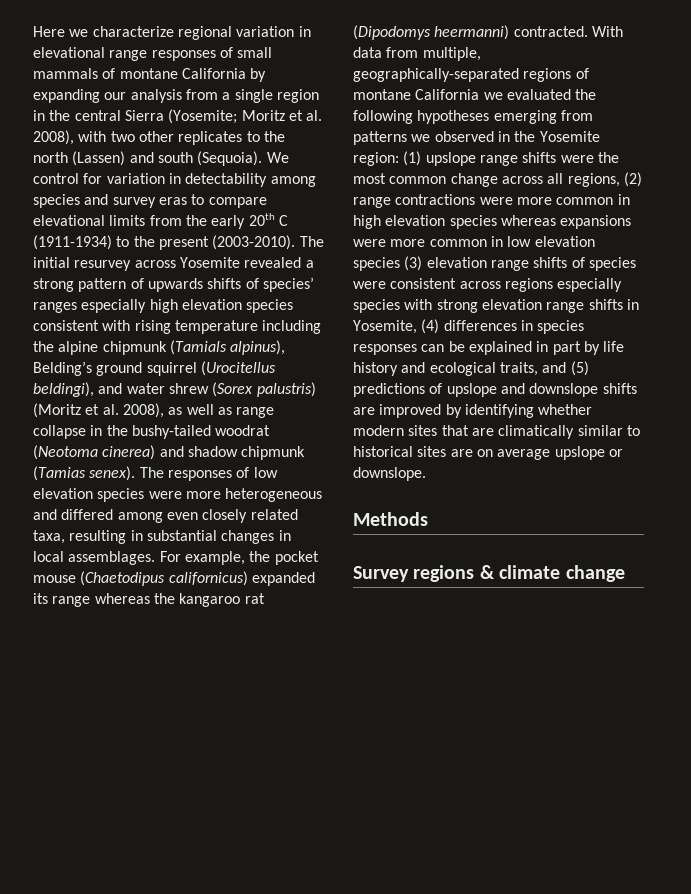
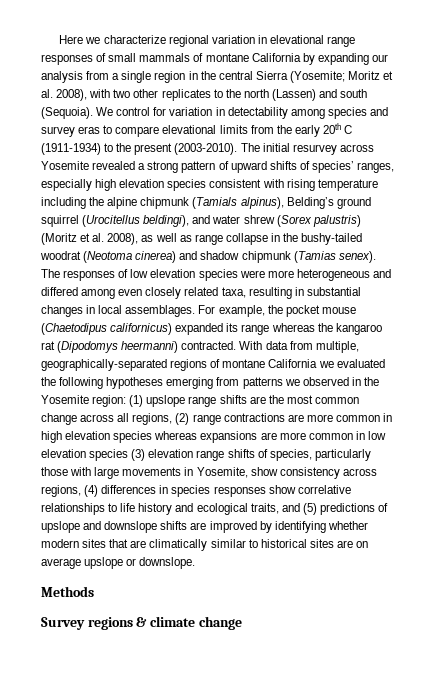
- The initial resurvey across Yosemite revealed a strong pattern of upwards shifts of species’ ranges especially high elevation species consistent with rising temperature including the alpine chipmunk (Tamials alpinus), Belding’s ground squirrel (Urocitellus beldingi), and water shrew (Sorex palustris) (Moritz et al. 2008), as well as range collapse in the bushy-tailed woodrat (Neotoma cinerea) and shadow chipmunk (Tamias senex).
+ The initial resurvey across Yosemite revealed a strong pattern of upward shifts of species’ ranges, especially high elevation species consistent with rising temperature including the alpine chipmunk (Tamials alpinus), Belding’s ground squirrel (Urocitellus beldingi), and water shrew (Sorex palustris) (Moritz et al. 2008), as well as range collapse in the bushy-tailed woodrat (Neotoma cinerea) and shadow chipmunk (Tamias senex).
- (1) upslope range shifts were the most common change across all regions, (2) range contractions were more common in high elevation species whereas expansions were more common in low elevation species (3) elevation range shifts of species were consistent across regions especially species with strong elevation range shifts in Yosemite, (4) differences in species responses can be explained in part by life history and ecological traits, and (5) predictions of upslope and downslope shifts are improved by identifying whether modern sites that are climatically similar to historical sites are on average upslope or downslope.
+ (1) upslope range shifts are the most common change across all regions, (2) range contractions are more common in high elevation species whereas expansions are more common in low elevation species (3) elevation range shifts of species, particularly those with large movements in Yosemite, show consistency across regions, (4) differences in species responses show correlative relationships to life history and ecological traits, and (5) predictions of upslope and downslope shifts are improved by identifying whether modern sites that are climatically similar to historical sites are on average upslope or downslope.

